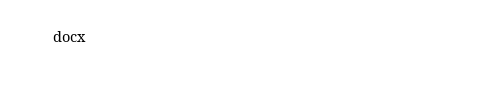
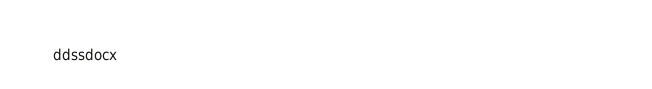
- docx
+ ddssdocx

